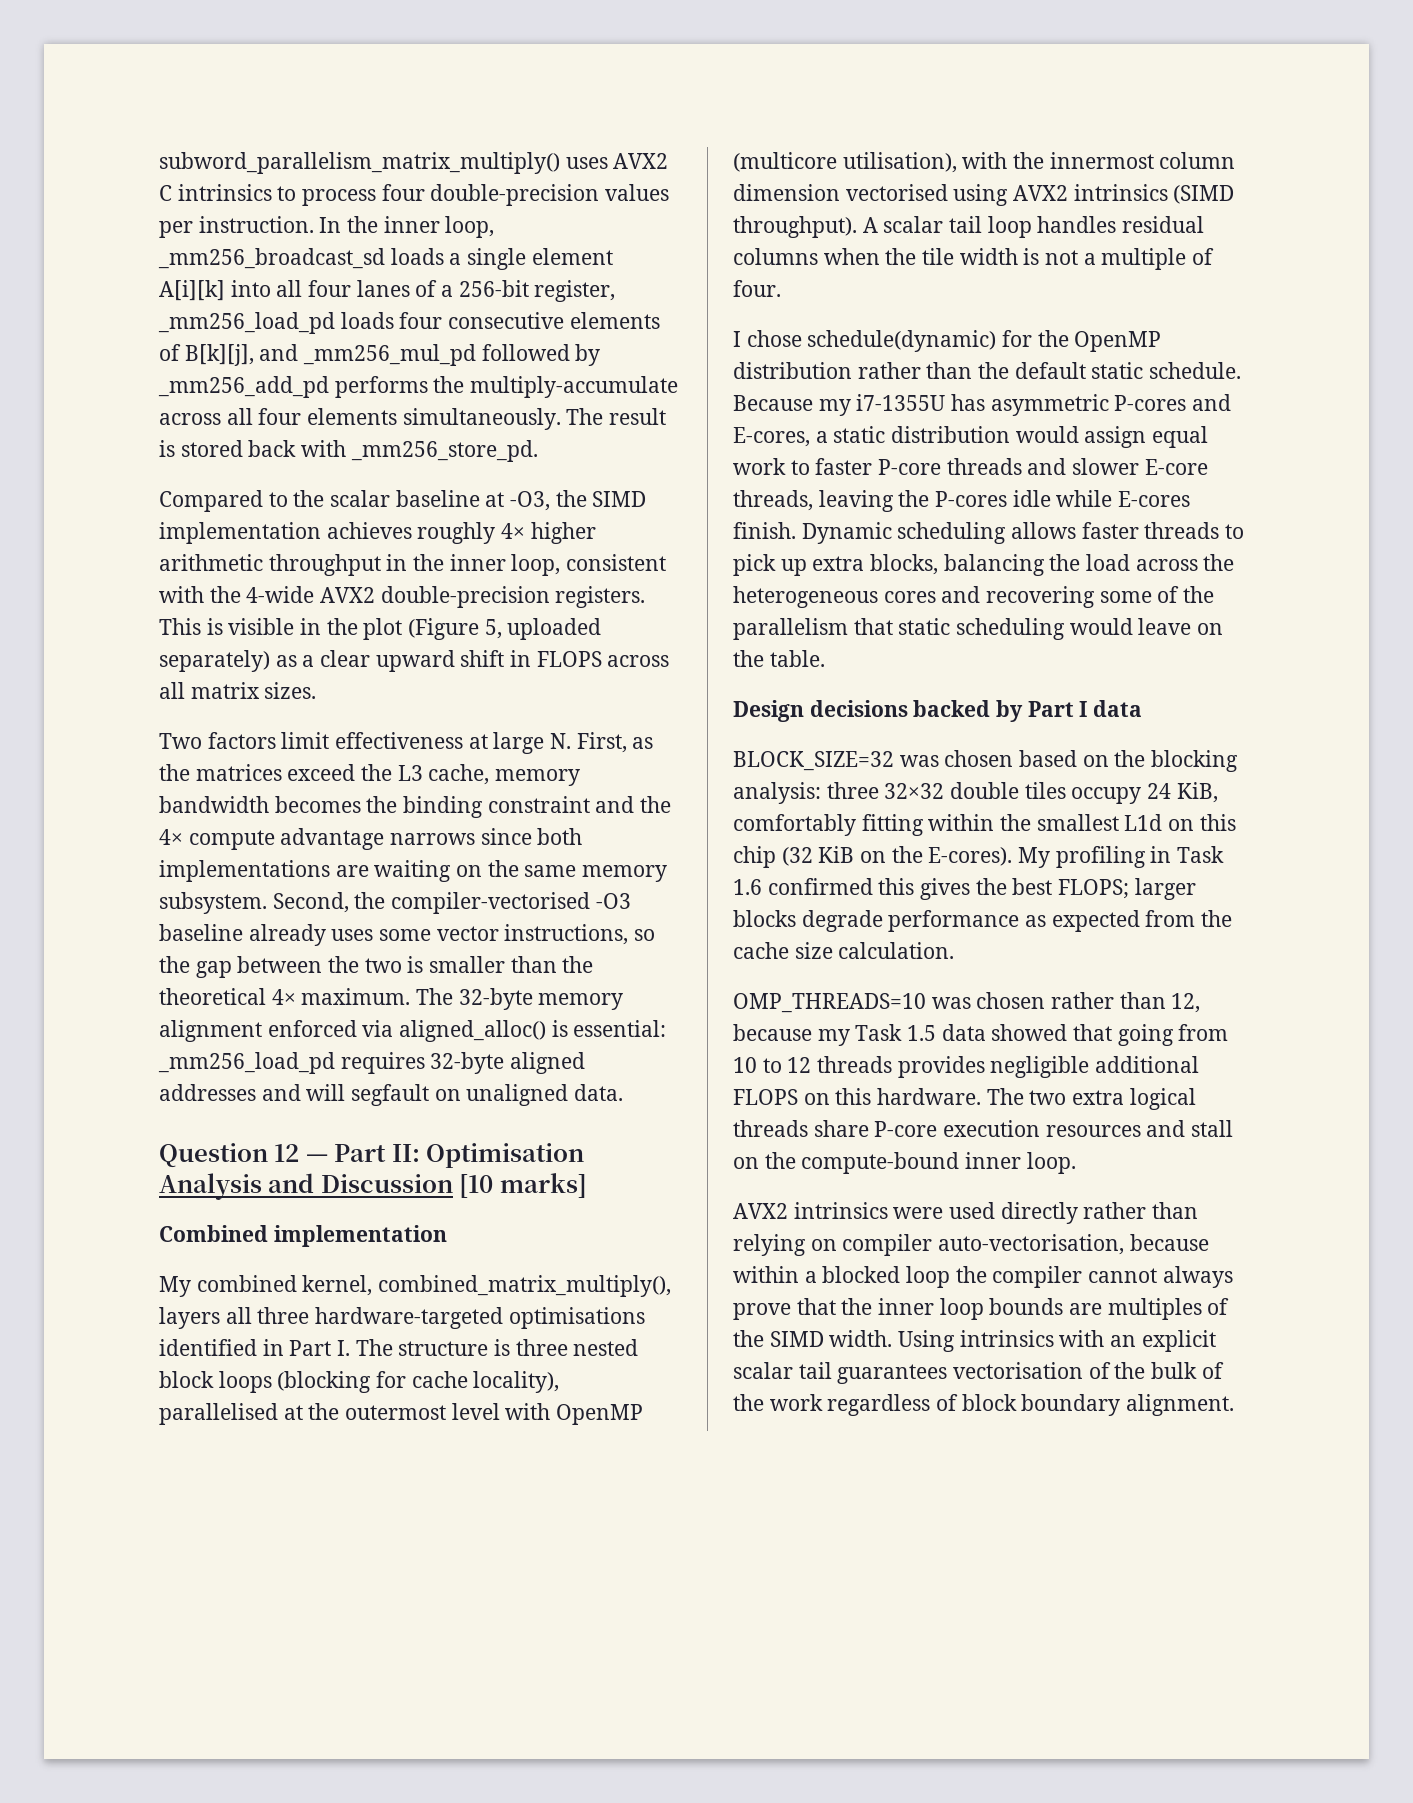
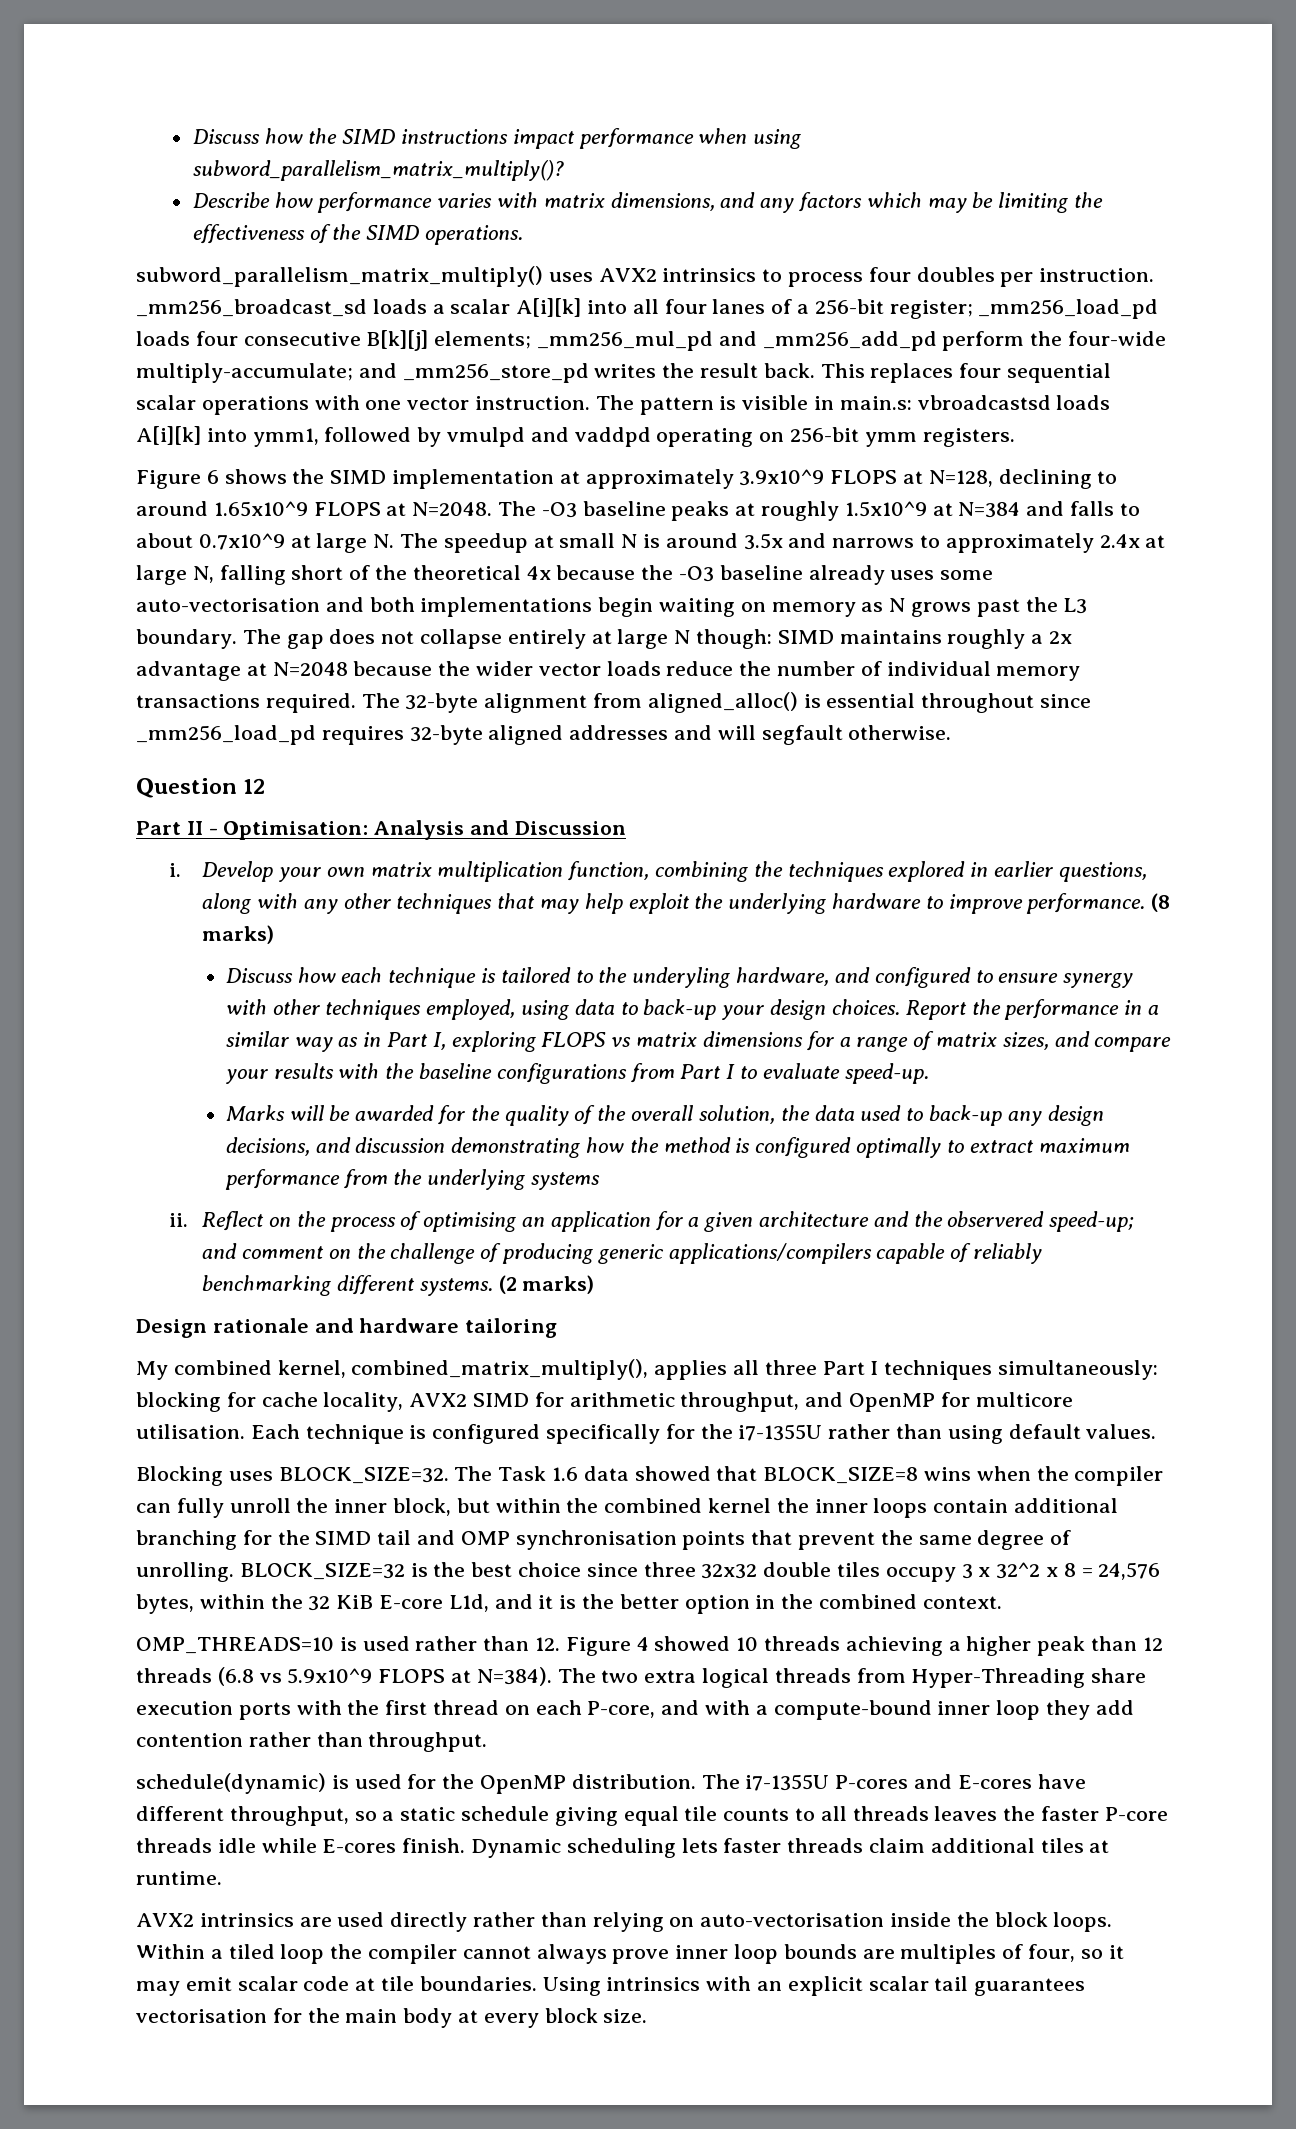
+ Discuss how the SIMD instructions impact performance when using subword_parallelism_matrix_multiply()?
+ Describe how performance varies with matrix dimensions, and any factors which may be limiting the effectiveness of the SIMD operations.
- subword_parallelism_matrix_multiply() uses AVX2 C intrinsics to process four double-precision values per instruction. In the inner loop, _mm256_broadcast_sd loads a single element A[i][k] into all four lanes of a 256-bit register, _mm256_load_pd loads four consecutive elements of B[k][j], and _mm256_mul_pd followed by _mm256_add_pd performs the multiply-accumulate across all four elements simultaneously. The result is stored back with _mm256_store_pd.
- Compared to the scalar baseline at -O3, the SIMD implementation achieves roughly 4× higher arithmetic throughput in the inner loop, consistent with the 4-wide AVX2 double-precision registers. This is visible in the plot (Figure 5, uploaded separately) as a clear upward shift in FLOPS across all matrix sizes.
- Two factors limit effectiveness at large N. First, as the matrices exceed the L3 cache, memory bandwidth becomes the binding constraint and the 4× compute advantage narrows since both implementations are waiting on the same memory subsystem. Second, the compiler-vectorised -O3 baseline already uses some vector instructions, so the gap between the two is smaller than the theoretical 4× maximum. The 32-byte memory alignment enforced via aligned_alloc() is essential: _mm256_load_pd requires 32-byte aligned addresses and will segfault on unaligned data.
+ subword_parallelism_matrix_multiply() uses AVX2 intrinsics to process four doubles per instruction. _mm256_broadcast_sd loads a scalar A[i][k] into all four lanes of a 256-bit register; _mm256_load_pd loads four consecutive B[k][j] elements; _mm256_mul_pd and _mm256_add_pd perform the four-wide multiply-accumulate; and _mm256_store_pd writes the result back. This replaces four sequential scalar operations with one vector instruction. The pattern is visible in main.s: vbroadcastsd loads A[i][k] into ymm1, followed by vmulpd and vaddpd operating on 256-bit ymm registers.
+ Figure 6 shows the SIMD implementation at approximately 3.9x10^9 FLOPS at N=128, declining to around 1.65x10^9 FLOPS at N=2048. The -O3 baseline peaks at roughly 1.5x10^9 at N=384 and falls to about 0.7x10^9 at large N. The speedup at small N is around 3.5x and narrows to approximately 2.4x at large N, falling short of the theoretical 4x because the -O3 baseline already uses some auto-vectorisation and both implementations begin waiting on memory as N grows past the L3 boundary. The gap does not collapse entirely at large N though: SIMD maintains roughly a 2x advantage at N=2048 because the wider vector loads reduce the number of individual memory transactions required. The 32-byte alignment from aligned_alloc() is essential throughout since _mm256_load_pd requires 32-byte aligned addresses and will segfault otherwise.
- Question 12 — Part II: Optimisation Analysis and Discussion [10 marks]
- Combined implementation
+ Question 12
+ Part II - Optimisation: Analysis and Discussion
+ i. Develop your own matrix multiplication function, combining the techniques explored in earlier questions, along with any other techniques that may help exploit the underlying hardware to improve performance. (8 marks)
+ Discuss how each technique is tailored to the underyling hardware, and configured to ensure synergy with other techniques employed, using data to back-up your design choices. Report the performance in a similar way as in Part I, exploring FLOPS vs matrix dimensions for a range of matrix sizes, and compare your results with the baseline configurations from Part I to evaluate speed-up.
+ Marks will be awarded for the quality of the overall solution, the data used to back-up any design decisions, and discussion demonstrating how the method is configured optimally to extract maximum performance from the underlying systems
+ ii. Reflect on the process of optimising an application for a given architecture and the observered speed-up; and comment on the challenge of producing generic applications/compilers capable of reliably benchmarking different systems. (2 marks)
+ Design rationale and hardware tailoring
- My combined kernel, combined_matrix_multiply(), layers all three hardware-targeted optimisations identified in Part I. The structure is three nested block loops (blocking for cache locality), parallelised at the outermost level with OpenMP (multicore utilisation), with the innermost column dimension vectorised using AVX2 intrinsics (SIMD throughput). A scalar tail loop handles residual columns when the tile width is not a multiple of four.
- I chose schedule(dynamic) for the OpenMP distribution rather than the default static schedule. Because my i7-1355U has asymmetric P-cores and E-cores, a static distribution would assign equal work to faster P-core threads and slower E-core threads, leaving the P-cores idle while E-cores finish.
+ My combined kernel, combined_matrix_multiply(), applies all three Part I techniques simultaneously: blocking for cache locality, AVX2 SIMD for arithmetic throughput, and OpenMP for multicore utilisation. Each technique is configured specifically for the i7-1355U rather than using default values.
+ Blocking uses BLOCK_SIZE=32. The Task 1.6 data showed that BLOCK_SIZE=8 wins when the compiler can fully unroll the inner block, but within the combined kernel the inner loops contain additional branching for the SIMD tail and OMP synchronisation points that prevent the same degree of unrolling. BLOCK_SIZE=32 is the best choice since three 32x32 double tiles occupy 3 x 32^2 x 8 = 24,576 bytes, within the 32 KiB E-core L1d, and it is the better option in the combined context.
+ OMP_THREADS=10 is used rather than 12. Figure 4 showed 10 threads achieving a higher peak than 12 threads (6.8 vs 5.9x10^9 FLOPS at N=384). The two extra logical threads from Hyper-Threading share execution ports with the first thread on each P-core, and with a compute-bound inner loop they add contention rather than throughput.
+ schedule(dynamic) is used for the OpenMP distribution. The i7-1355U P-cores and E-cores have different throughput, so a static schedule giving equal tile counts to all threads leaves the faster P-core threads idle while E-cores finish.
- Dynamic scheduling allows faster threads to pick up extra blocks, balancing the load across the heterogeneous cores and recovering some of the parallelism that static scheduling would leave on the table.
- Design decisions backed by Part I data
- BLOCK_SIZE=32 was chosen based on the blocking analysis: three 32×32 double tiles occupy 24 KiB, comfortably fitting within the smallest L1d on this chip (32 KiB on the E-cores). My profiling in Task 1.6 confirmed this gives the best FLOPS; larger blocks degrade performance as expected from the cache size calculation.
- OMP_THREADS=10 was chosen rather than 12, because my Task 1.5 data showed that going from 10 to 12 threads provides negligible additional FLOPS on this hardware. The two extra logical threads share P-core execution resources and stall on the compute-bound inner loop.
- AVX2 intrinsics were used directly rather than relying on compiler auto-vectorisation, because within a blocked loop the compiler cannot always prove that the inner loop bounds are multiples of the SIMD width.
+ Dynamic scheduling lets faster threads claim additional tiles at runtime.
+ AVX2 intrinsics are used directly rather than relying on auto-vectorisation inside the block loops. Within a tiled loop the compiler cannot always prove inner loop bounds are multiples of four, so it may emit scalar code at tile boundaries.
- Using intrinsics with an explicit scalar tail guarantees vectorisation of the bulk of the work regardless of block boundary alignment.
+ Using intrinsics with an explicit scalar tail guarantees vectorisation for the main body at every block size.

